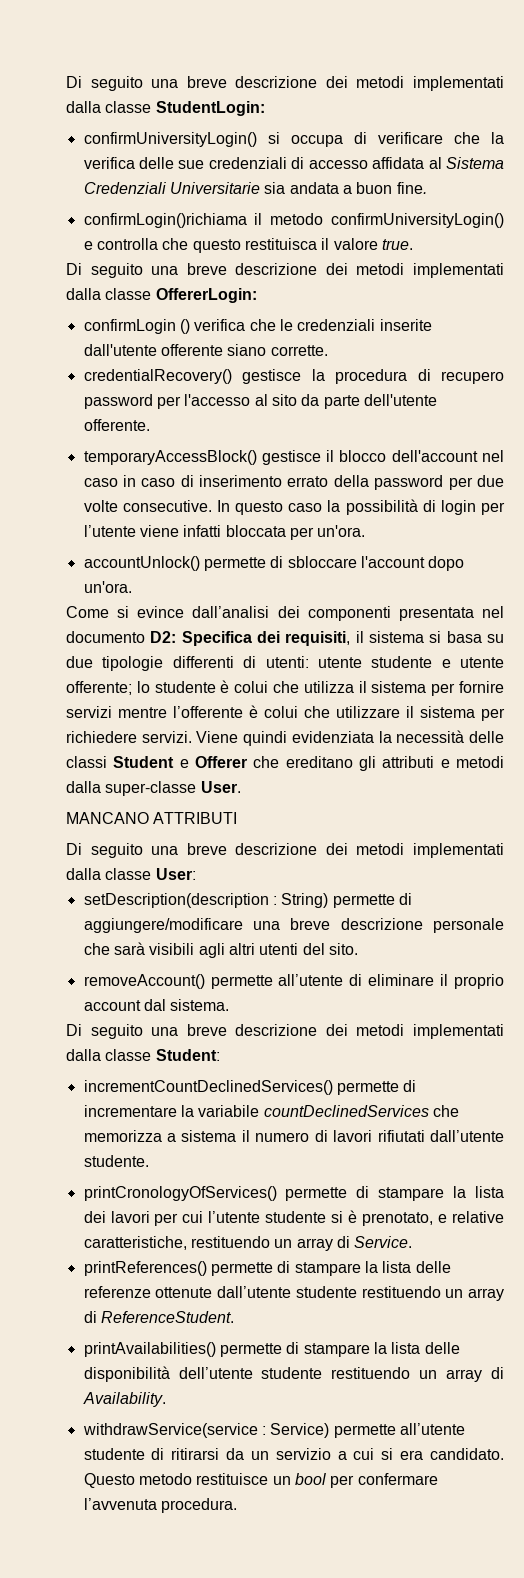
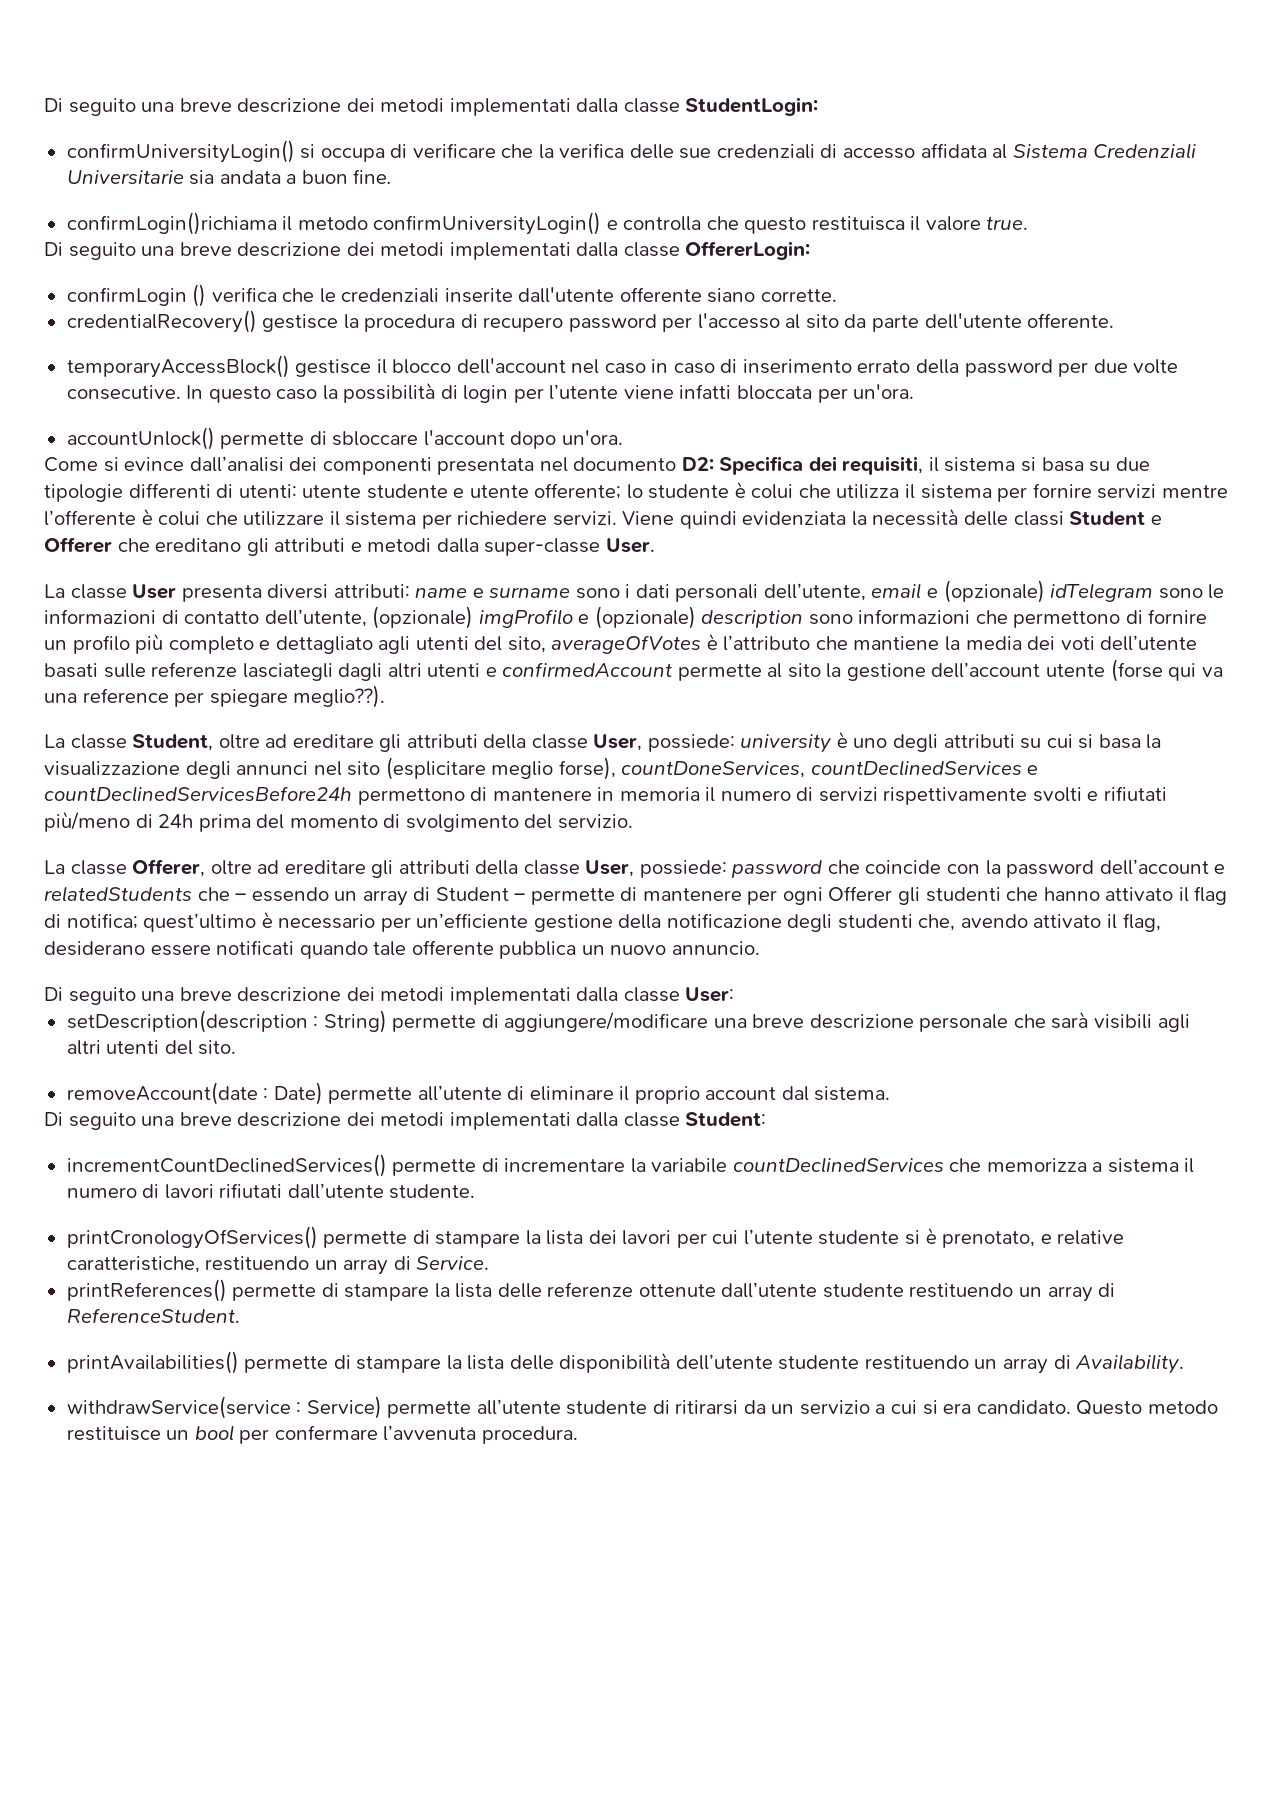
- MANCANO ATTRIBUTI
+ La classe User presenta diversi attributi: name e surname sono i dati personali dell’utente, email e (opzionale) idTelegram sono le informazioni di contatto dell’utente, (opzionale) imgProfilo e (opzionale) description sono informazioni che permettono di fornire un profilo più completo e dettagliato agli utenti del sito, averageOfVotes è l’attributo che mantiene la media dei voti dell’utente basati sulle referenze lasciategli dagli altri utenti e confirmedAccount permette al sito la gestione dell’account utente (forse qui va una reference per spiegare meglio??).
+ La classe Student, oltre ad ereditare gli attributi della classe User, possiede: university è uno degli attributi su cui si basa la visualizzazione degli annunci nel sito (esplicitare meglio forse), countDoneServices, countDeclinedServices e countDeclinedServicesBefore24h permettono di mantenere in memoria il numero di servizi rispettivamente svolti e rifiutati più/meno di 24h prima del momento di svolgimento del servizio.
+ La classe Offerer, oltre ad ereditare gli attributi della classe User, possiede: password che coincide con la password dell’account e relatedStudents che – essendo un array di Student – permette di mantenere per ogni Offerer gli studenti che hanno attivato il flag di notifica; quest’ultimo è necessario per un’efficiente gestione della notificazione degli studenti che, avendo attivato il flag, desiderano essere notificati quando tale offerente pubblica un nuovo annuncio.
- removeAccount() permette all’utente di eliminare il proprio account dal sistema.
+ removeAccount(date : Date) permette all’utente di eliminare il proprio account dal sistema.

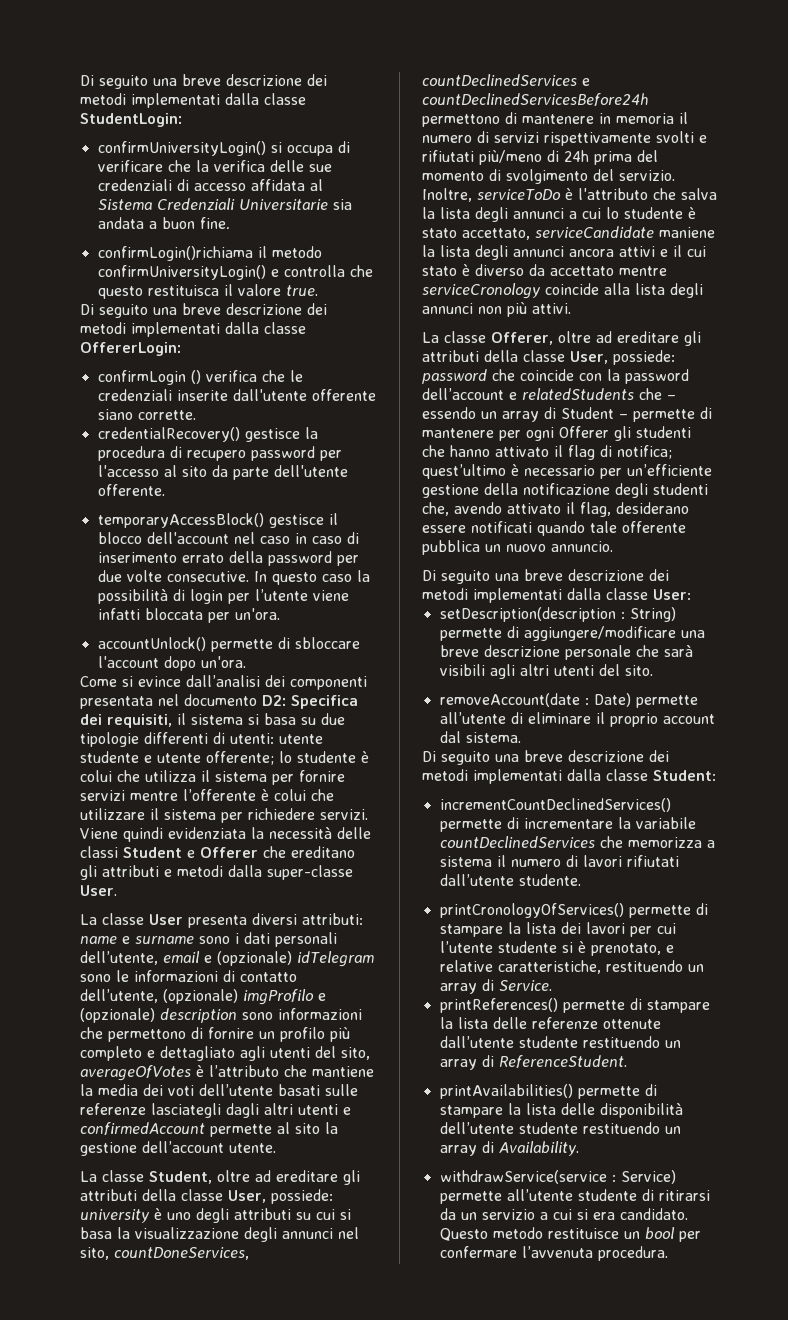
- name e surname sono i dati personali dell’utente, email e (opzionale) idTelegram sono le informazioni di contatto dell’utente, (opzionale) imgProfilo e (opzionale) description sono informazioni che permettono di fornire un profilo più completo e dettagliato agli utenti del sito, averageOfVotes è l’attributo che mantiene la media dei voti dell’utente basati sulle referenze lasciategli dagli altri utenti e confirmedAccount permette al sito la gestione dell’account utente (forse qui va una reference per spiegare meglio??).
+ name e surname sono i dati personali dell’utente, email e (opzionale) idTelegram sono le informazioni di contatto dell’utente, (opzionale) imgProfilo e (opzionale) description sono informazioni che permettono di fornire un profilo più completo e dettagliato agli utenti del sito, averageOfVotes è l’attributo che mantiene la media dei voti dell’utente basati sulle referenze lasciategli dagli altri utenti e confirmedAccount permette al sito la gestione dell’account utente.
- La classe Student, oltre ad ereditare gli attributi della classe User, possiede: university è uno degli attributi su cui si basa la visualizzazione degli annunci nel sito (esplicitare meglio forse), countDoneServices, countDeclinedServices e countDeclinedServicesBefore24h permettono di mantenere in memoria il numero di servizi rispettivamente svolti e rifiutati più/meno di 24h prima del momento di svolgimento del servizio.
+ La classe Student, oltre ad ereditare gli attributi della classe User, possiede: university è uno degli attributi su cui si basa la visualizzazione degli annunci nel sito, countDoneServices, countDeclinedServices e countDeclinedServicesBefore24h permettono di mantenere in memoria il numero di servizi rispettivamente svolti e rifiutati più/meno di 24h prima del momento di svolgimento del servizio. Inoltre, serviceToDo è l'attributo che salva la lista degli annunci a cui lo studente è stato accettato, serviceCandidate maniene la lista degli annunci ancora attivi e il cui stato è diverso da accettato mentre serviceCronology coincide alla lista degli annunci non più attivi.

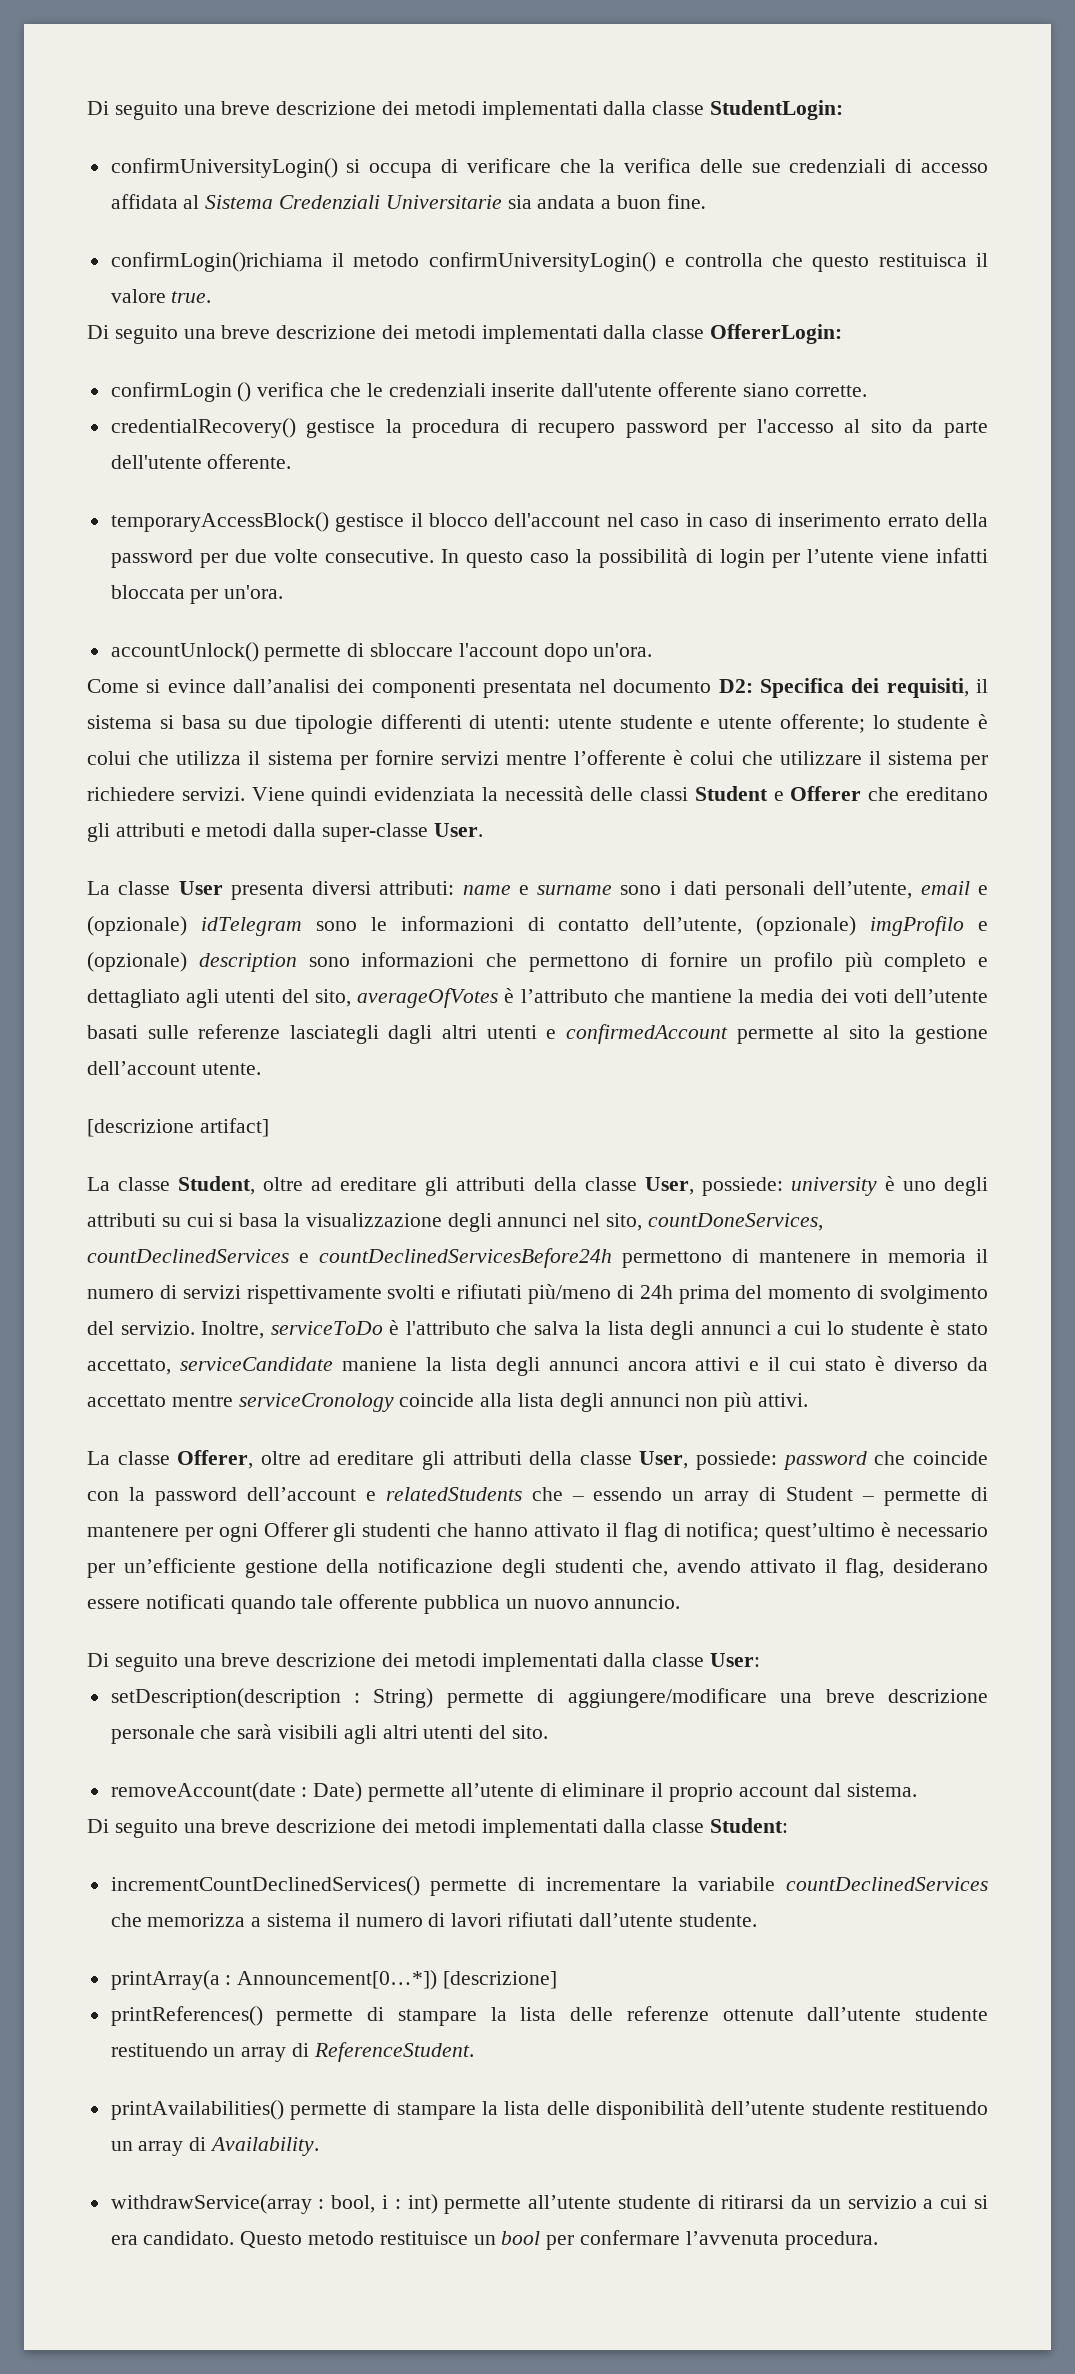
+ [descrizione artifact]
- printCronologyOfServices() permette di stampare la lista dei lavori per cui l’utente studente si è prenotato, e relative caratteristiche, restituendo un array di Service.
+ printArray(a : Announcement[0…*]) [descrizione]
- withdrawService(service : Service) permette all’utente studente di ritirarsi da un servizio a cui si era candidato.
+ withdrawService(array : bool, i : int) permette all’utente studente di ritirarsi da un servizio a cui si era candidato.

